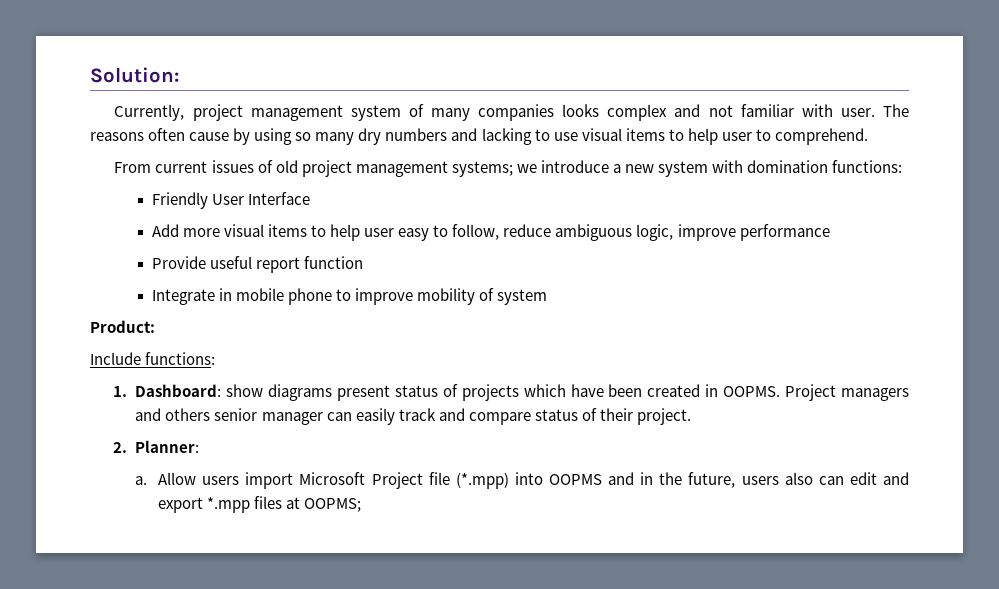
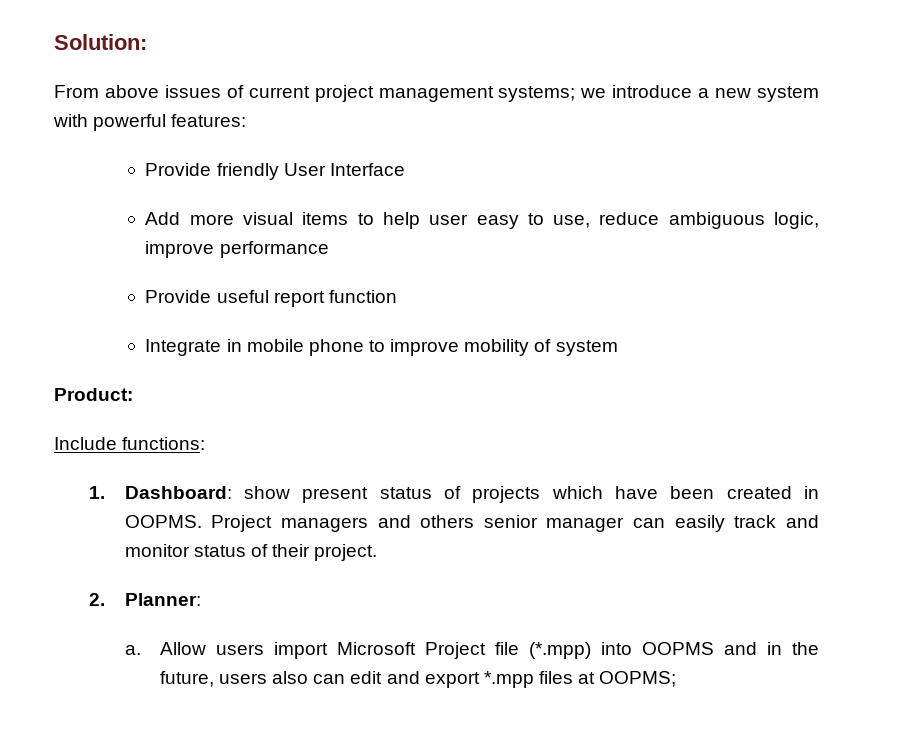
- Currently, project management system of many companies looks complex and not familiar with user. The reasons often cause by using so many dry numbers and lacking to use visual items to help user to comprehend.
- From current issues of old project management systems; we introduce a new system with domination functions:
- Friendly User Interface
+ From above issues of current project management systems; we introduce a new system with powerful features:
+ Provide friendly User Interface
- Add more visual items to help user easy to follow, reduce ambiguous logic, improve performance
+ Add more visual items to help user easy to use, reduce ambiguous logic, improve performance
- 1. Dashboard: show diagrams present status of projects which have been created in OOPMS.
+ 1. Dashboard: show present status of projects which have been created in OOPMS.
- Project managers and others senior manager can easily track and compare status of their project.
+ Project managers and others senior manager can easily track and monitor status of their project.

